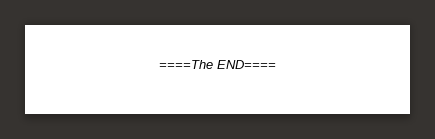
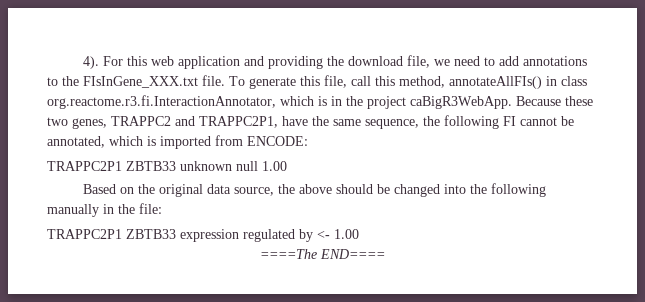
+ 4). For this web application and providing the download file, we need to add annotations to the FIsInGene_XXX.txt file. To generate this file, call this method, annotateAllFIs() in class org.reactome.r3.fi.InteractionAnnotator, which is in the project caBigR3WebApp. Because these two genes, TRAPPC2 and TRAPPC2P1, have the same sequence, the following FI cannot be annotated, which is imported from ENCODE:
+ TRAPPC2P1 ZBTB33 unknown null 1.00
+ Based on the original data source, the above should be changed into the following manually in the file:
+ TRAPPC2P1 ZBTB33 expression regulated by <- 1.00

